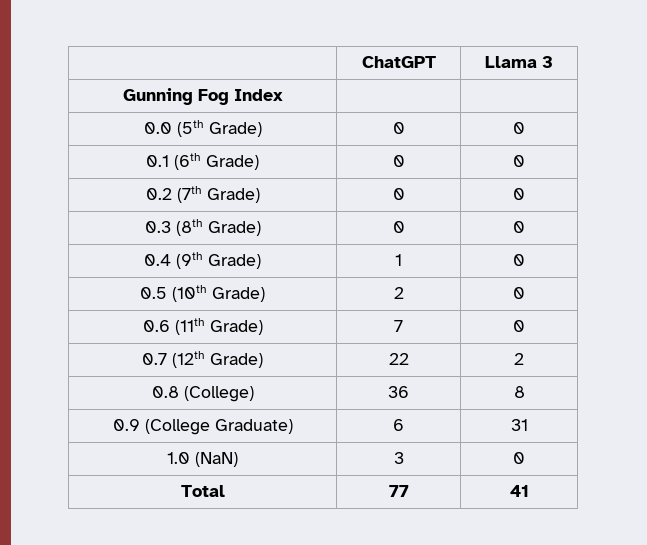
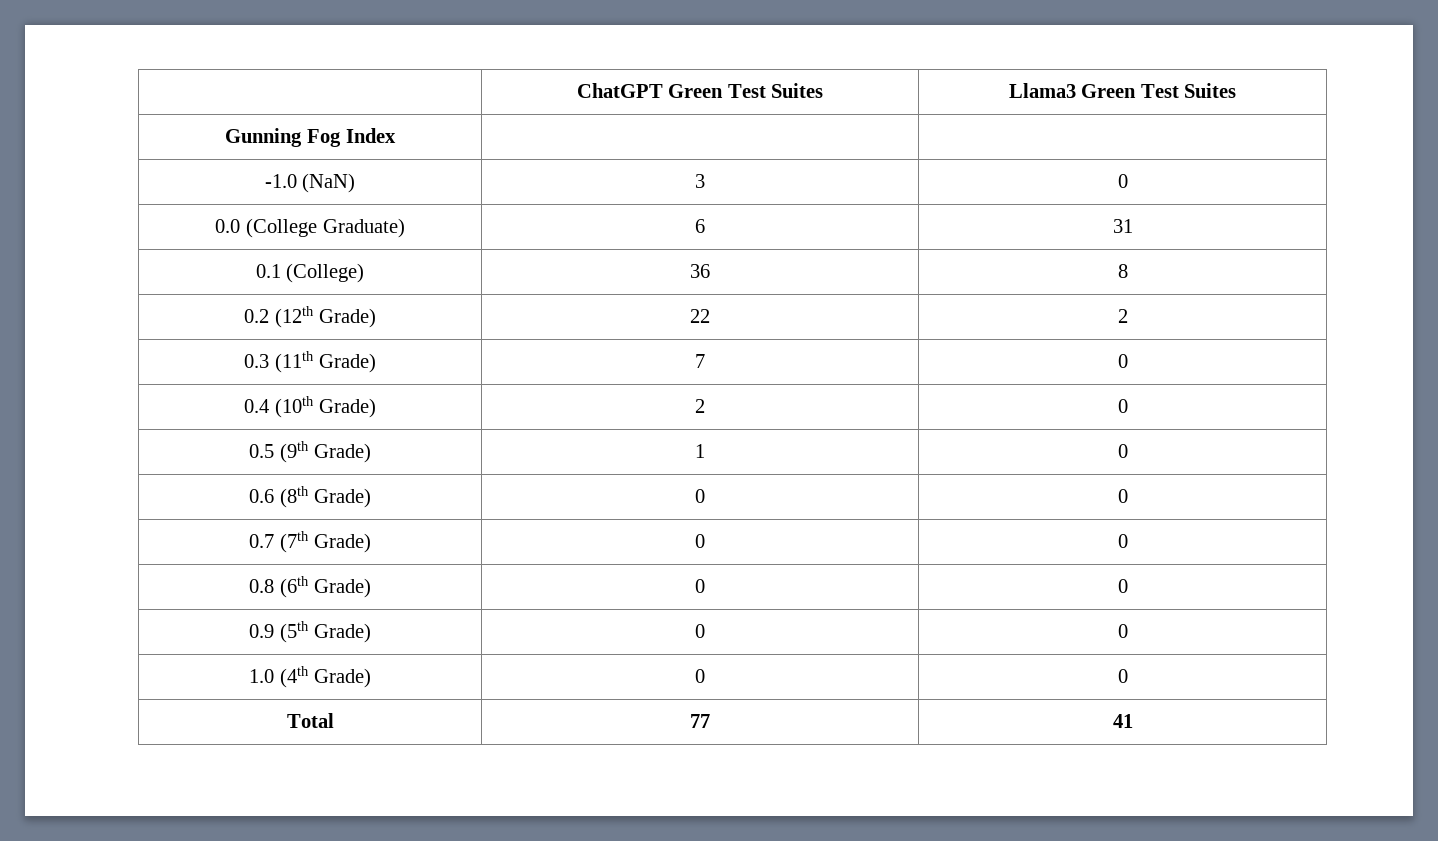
- | ChatGPT | Llama 3
+ | ChatGPT Green Test Suites | Llama3 Green Test Suites
  Gunning Fog Index | |
- 0.0 (5th Grade) | 0 | 0
+ -1.0 (NaN) | 3 | 0
+ 0.0 (College Graduate) | 6 | 31
+ 0.1 (College) | 36 | 8
+ 0.2 (12th Grade) | 22 | 2
+ 0.3 (11th Grade) | 7 | 0
+ 0.4 (10th Grade) | 2 | 0
+ 0.5 (9th Grade) | 1 | 0
+ 0.6 (8th Grade) | 0 | 0
+ 0.7 (7th Grade) | 0 | 0
+ 0.8 (6th Grade) | 0 | 0
+ 0.9 (5th Grade) | 0 | 0
- 0.1 (6th Grade) | 0 | 0
- 0.2 (7th Grade) | 0 | 0
- 0.3 (8th Grade) | 0 | 0
- 0.4 (9th Grade) | 1 | 0
- 0.5 (10th Grade) | 2 | 0
- 0.6 (11th Grade) | 7 | 0
- 0.7 (12th Grade) | 22 | 2
- 0.8 (College) | 36 | 8
- 0.9 (College Graduate) | 6 | 31
- 1.0 (NaN) | 3 | 0
+ 1.0 (4th Grade) | 0 | 0

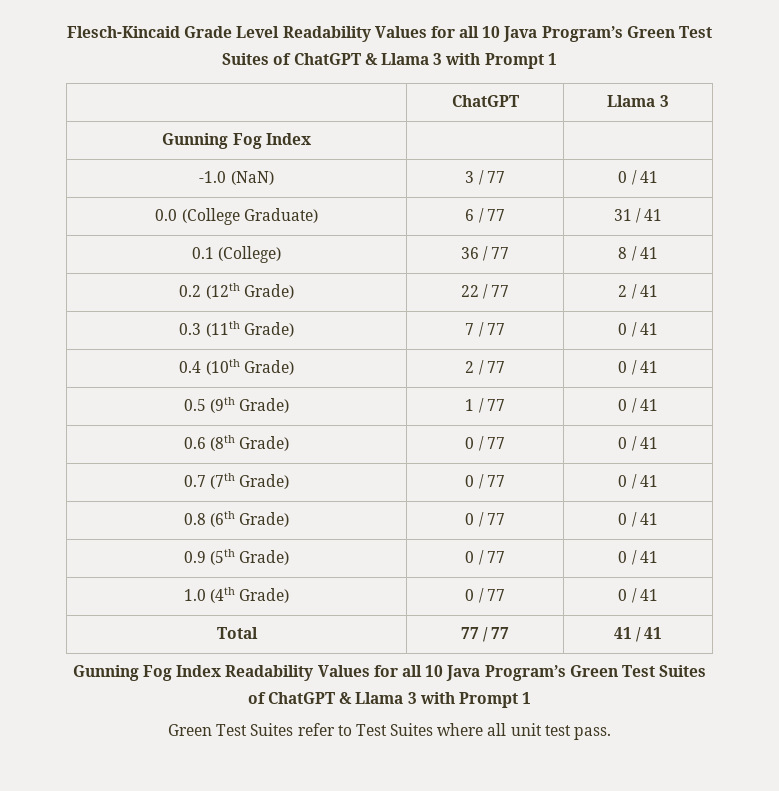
- | ChatGPT Green Test Suites | Llama3 Green Test Suites
+ Flesch-Kincaid Grade Level Readability Values for all 10 Java Program’s Green Test Suites of ChatGPT & Llama 3 with Prompt 1
+ | ChatGPT | Llama 3
- -1.0 (NaN) | 3 | 0
+ -1.0 (NaN) | 3 / 77 | 0 / 41
- 0.0 (College Graduate) | 6 | 31
+ 0.0 (College Graduate) | 6 / 77 | 31 / 41
- 0.1 (College) | 36 | 8
+ 0.1 (College) | 36 / 77 | 8 / 41
- 0.2 (12th Grade) | 22 | 2
+ 0.2 (12th Grade) | 22 / 77 | 2 / 41
- 0.3 (11th Grade) | 7 | 0
+ 0.3 (11th Grade) | 7 / 77 | 0 / 41
- 0.4 (10th Grade) | 2 | 0
+ 0.4 (10th Grade) | 2 / 77 | 0 / 41
- 0.5 (9th Grade) | 1 | 0
+ 0.5 (9th Grade) | 1 / 77 | 0 / 41
- 0.6 (8th Grade) | 0 | 0
+ 0.6 (8th Grade) | 0 / 77 | 0 / 41
- 0.7 (7th Grade) | 0 | 0
+ 0.7 (7th Grade) | 0 / 77 | 0 / 41
- 0.8 (6th Grade) | 0 | 0
+ 0.8 (6th Grade) | 0 / 77 | 0 / 41
- 0.9 (5th Grade) | 0 | 0
+ 0.9 (5th Grade) | 0 / 77 | 0 / 41
- 1.0 (4th Grade) | 0 | 0
+ 1.0 (4th Grade) | 0 / 77 | 0 / 41
- Total | 77 | 41
+ Total | 77 / 77 | 41 / 41
+ Gunning Fog Index Readability Values for all 10 Java Program’s Green Test Suites of ChatGPT & Llama 3 with Prompt 1
+ Green Test Suites refer to Test Suites where all unit test pass.

